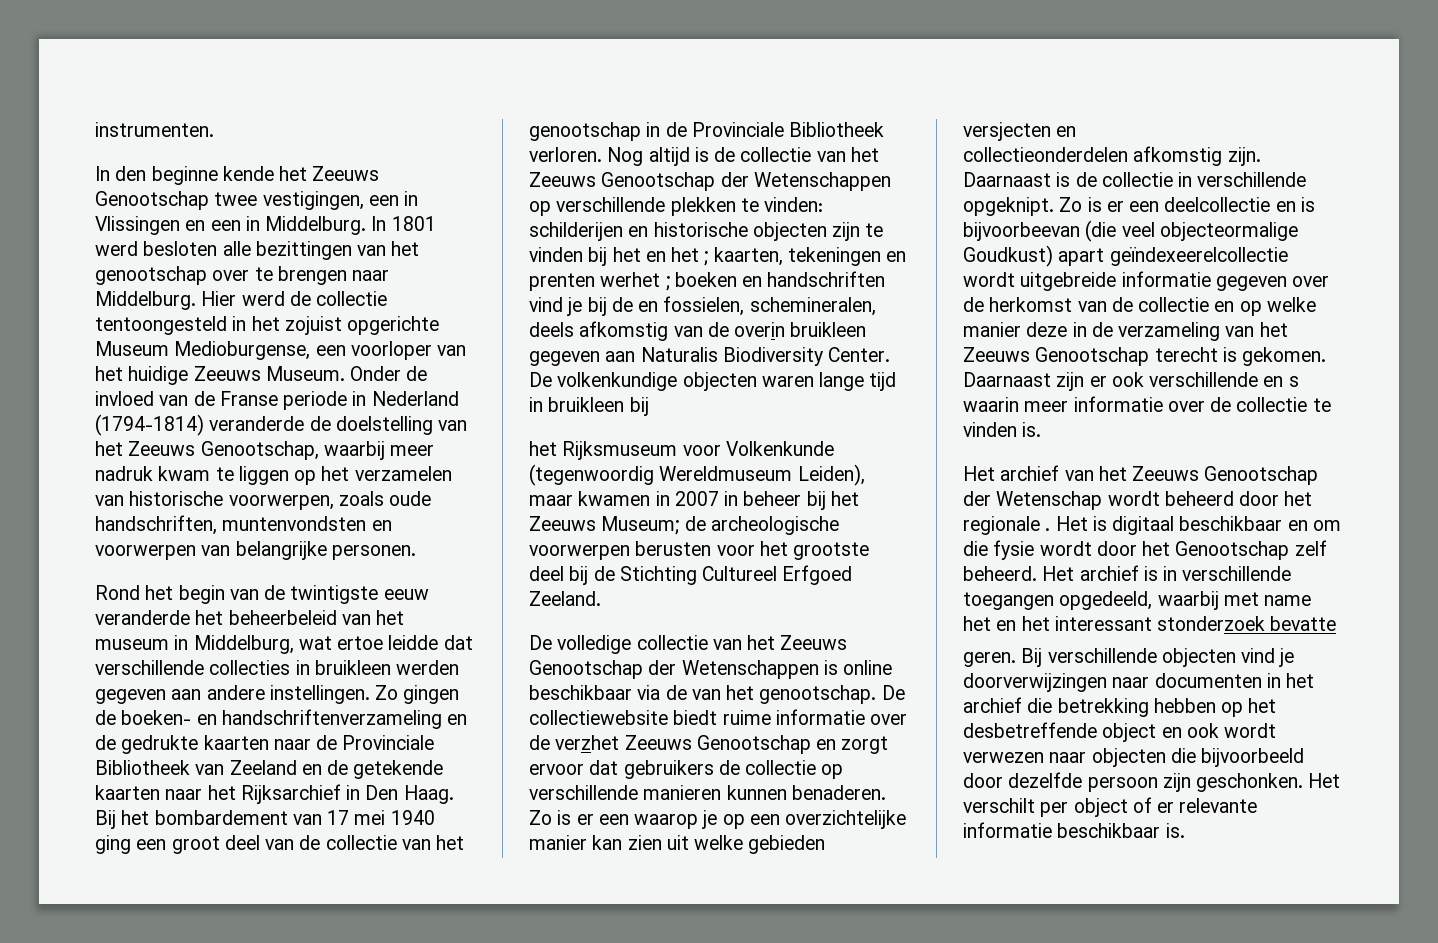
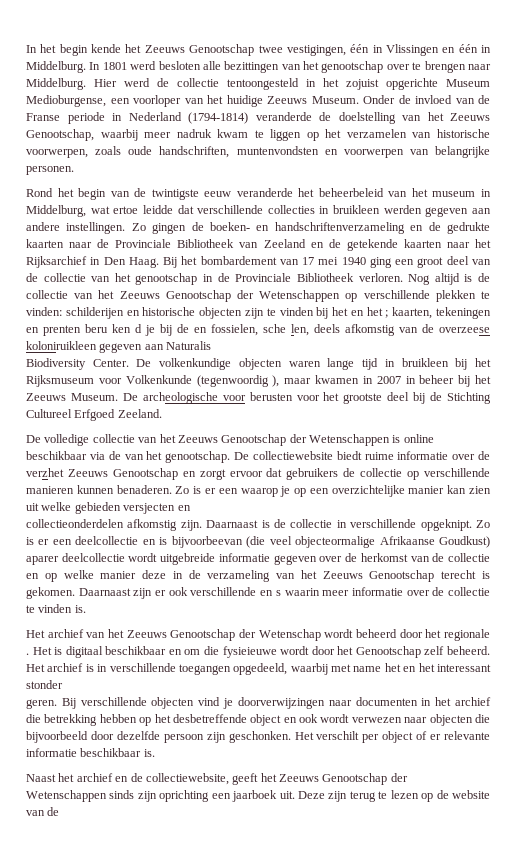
- instrumenten.
- In den beginne kende het Zeeuws Genootschap twee vestigingen, een in Vlissingen en een in Middelburg.
+ In het begin kende het Zeeuws Genootschap twee vestigingen, één in Vlissingen en één in Middelburg.
- Nog altijd is de collectie van het Zeeuws Genootschap der Wetenschappen op verschillende plekken te vinden: schilderijen en historische objecten zijn te vinden bij het en het ; kaarten, tekeningen en prenten werhet ; boeken en handschriften vind je bij de en fossielen, schemineralen, deels afkomstig van de overin bruikleen gegeven aan Naturalis Biodiversity Center.
+ Nog altijd is de collectie van het Zeeuws Genootschap der Wetenschappen op verschillende plekken te vinden: schilderijen en historische objecten zijn te vinden bij het en het ; kaarten, tekeningen en prenten beru ken d je bij de en fossielen, sche len, deels afkomstig van de overzeese koloniruikleen gegeven aan Naturalis
+ Biodiversity Center.
- De volkenkundige objecten waren lange tijd in bruikleen bij
- het Rijksmuseum voor Volkenkunde (tegenwoordig Wereldmuseum Leiden), maar kwamen in 2007 in beheer bij het Zeeuws Museum; de archeologische voorwerpen berusten voor het grootste deel bij de Stichting Cultureel Erfgoed Zeeland.
+ De volkenkundige objecten waren lange tijd in bruikleen bij het Rijksmuseum voor Volkenkunde (tegenwoordig ), maar kwamen in 2007 in beheer bij het Zeeuws Museum. De archeologische voor berusten voor het grootste deel bij de Stichting Cultureel Erfgoed Zeeland.
- Zo is er een deelcollectie en is bijvoorbeevan (die veel objecteormalige Goudkust) apart geïndexeerelcollectie wordt uitgebreide informatie gegeven over de herkomst van de collectie en op welke manier deze in de verzameling van het Zeeuws Genootschap terecht is gekomen.
+ Zo is er een deelcollectie en is bijvoorbeevan (die veel objecteormalige Afrikaanse Goudkust) aparer deelcollectie wordt uitgebreide informatie gegeven over de herkomst van de collectie en op welke manier deze in de verzameling van het Zeeuws Genootschap terecht is gekomen.
- Het is digitaal beschikbaar en om die fysie wordt door het Genootschap zelf beheerd.
+ Het is digitaal beschikbaar en om die fysieieuwe wordt door het Genootschap zelf beheerd.
- Het archief is in verschillende toegangen opgedeeld, waarbij met name het en het interessant stonderzoek bevatte
+ Het archief is in verschillende toegangen opgedeeld, waarbij met name het en het interessant stonder
+ Naast het archief en de collectiewebsite, geeft het Zeeuws Genootschap der Wetenschappen sinds zijn oprichting een jaarboek uit. Deze zijn terug te lezen op de website van de

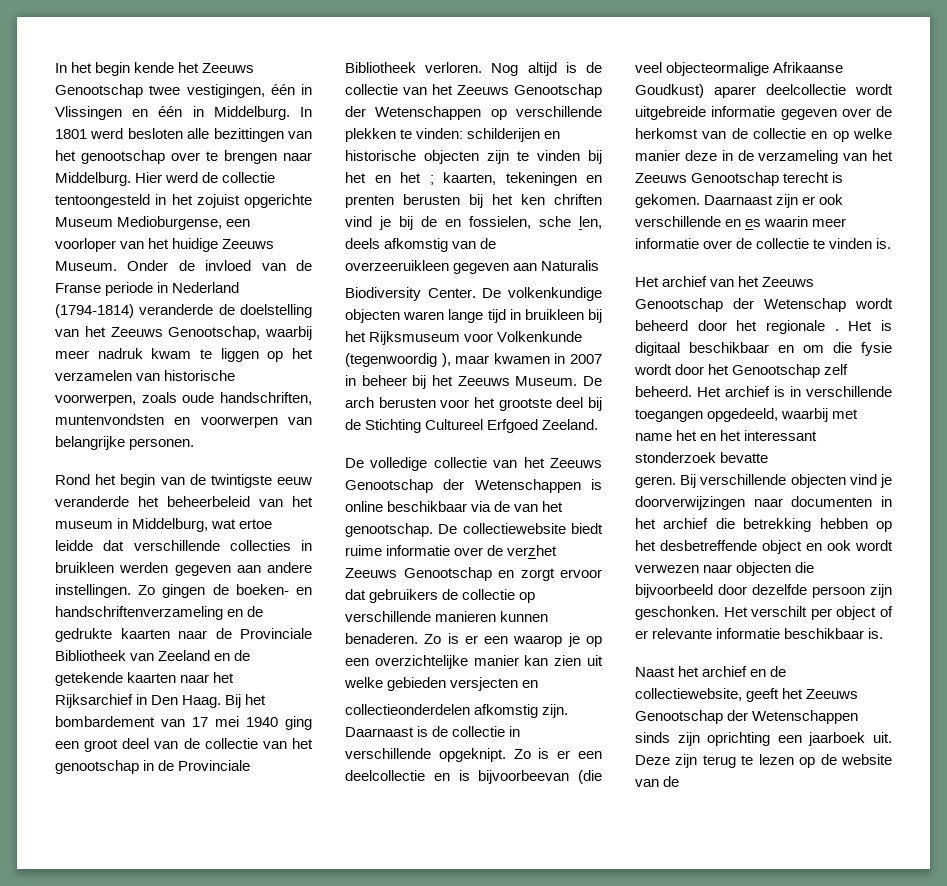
- Nog altijd is de collectie van het Zeeuws Genootschap der Wetenschappen op verschillende plekken te vinden: schilderijen en historische objecten zijn te vinden bij het en het ; kaarten, tekeningen en prenten beru ken d je bij de en fossielen, sche len, deels afkomstig van de overzeese koloniruikleen gegeven aan Naturalis
+ Nog altijd is de collectie van het Zeeuws Genootschap der Wetenschappen op verschillende plekken te vinden: schilderijen en historische objecten zijn te vinden bij het en het ; kaarten, tekeningen en prenten berusten bij het ken chriften vind je bij de en fossielen, sche len, deels afkomstig van de overzeeruikleen gegeven aan Naturalis
- De archeologische voor berusten voor het grootste deel bij de Stichting Cultureel Erfgoed Zeeland.
+ De arch berusten voor het grootste deel bij de Stichting Cultureel Erfgoed Zeeland.
- Daarnaast zijn er ook verschillende en s waarin meer informatie over de collectie te vinden is.
+ Daarnaast zijn er ook verschillende en es waarin meer informatie over de collectie te vinden is.
- Het is digitaal beschikbaar en om die fysieieuwe wordt door het Genootschap zelf beheerd.
+ Het is digitaal beschikbaar en om die fysie wordt door het Genootschap zelf beheerd.
- Het archief is in verschillende toegangen opgedeeld, waarbij met name het en het interessant stonder
+ Het archief is in verschillende toegangen opgedeeld, waarbij met name het en het interessant stonderzoek bevatte

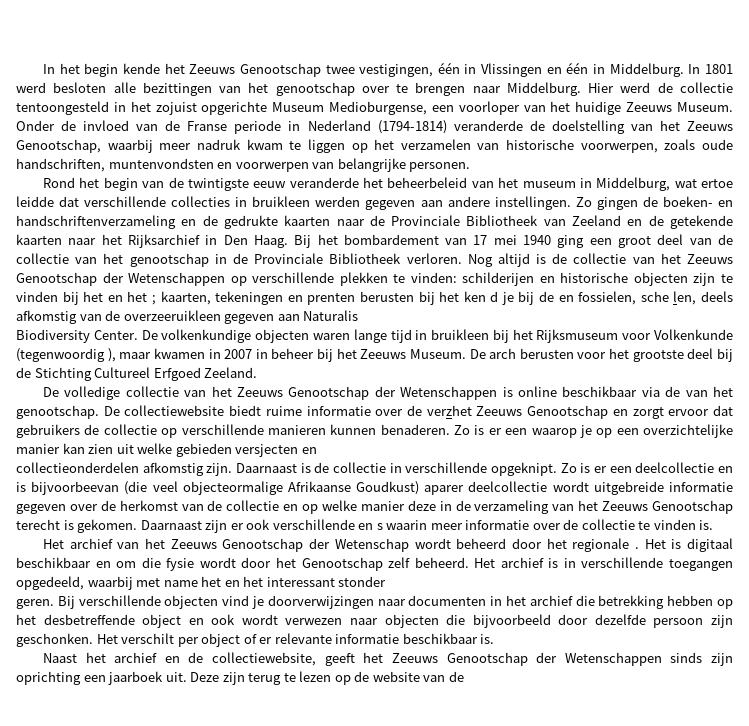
- Nog altijd is de collectie van het Zeeuws Genootschap der Wetenschappen op verschillende plekken te vinden: schilderijen en historische objecten zijn te vinden bij het en het ; kaarten, tekeningen en prenten berusten bij het ken chriften vind je bij de en fossielen, sche len, deels afkomstig van de overzeeruikleen gegeven aan Naturalis
+ Nog altijd is de collectie van het Zeeuws Genootschap der Wetenschappen op verschillende plekken te vinden: schilderijen en historische objecten zijn te vinden bij het en het ; kaarten, tekeningen en prenten berusten bij het ken d je bij de en fossielen, sche len, deels afkomstig van de overzeeruikleen gegeven aan Naturalis
- Daarnaast zijn er ook verschillende en es waarin meer informatie over de collectie te vinden is.
+ Daarnaast zijn er ook verschillende en s waarin meer informatie over de collectie te vinden is.
- Het archief is in verschillende toegangen opgedeeld, waarbij met name het en het interessant stonderzoek bevatte
+ Het archief is in verschillende toegangen opgedeeld, waarbij met name het en het interessant stonder

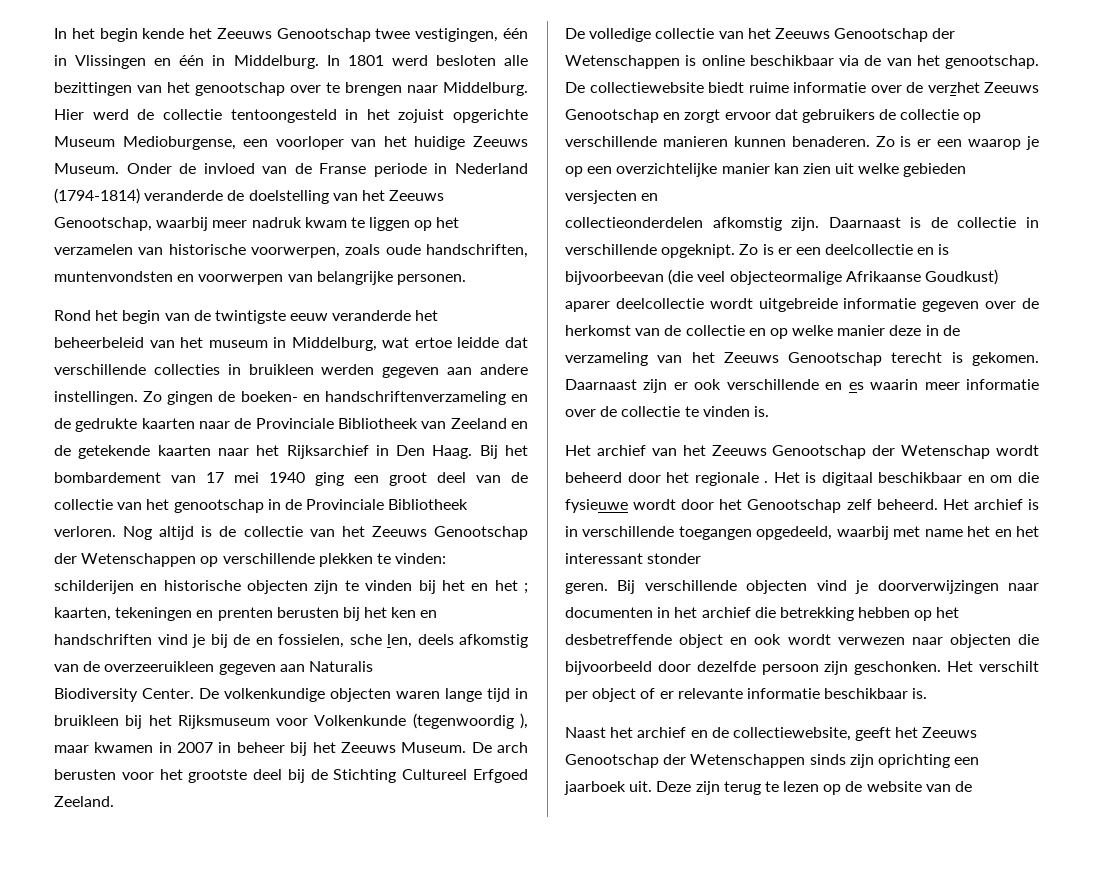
- Nog altijd is de collectie van het Zeeuws Genootschap der Wetenschappen op verschillende plekken te vinden: schilderijen en historische objecten zijn te vinden bij het en het ; kaarten, tekeningen en prenten berusten bij het ken d je bij de en fossielen, sche len, deels afkomstig van de overzeeruikleen gegeven aan Naturalis
+ Nog altijd is de collectie van het Zeeuws Genootschap der Wetenschappen op verschillende plekken te vinden: schilderijen en historische objecten zijn te vinden bij het en het ; kaarten, tekeningen en prenten berusten bij het ken en handschriften vind je bij de en fossielen, sche len, deels afkomstig van de overzeeruikleen gegeven aan Naturalis
- Daarnaast zijn er ook verschillende en s waarin meer informatie over de collectie te vinden is.
+ Daarnaast zijn er ook verschillende en es waarin meer informatie over de collectie te vinden is.
- Het is digitaal beschikbaar en om die fysie wordt door het Genootschap zelf beheerd.
+ Het is digitaal beschikbaar en om die fysieuwe wordt door het Genootschap zelf beheerd.

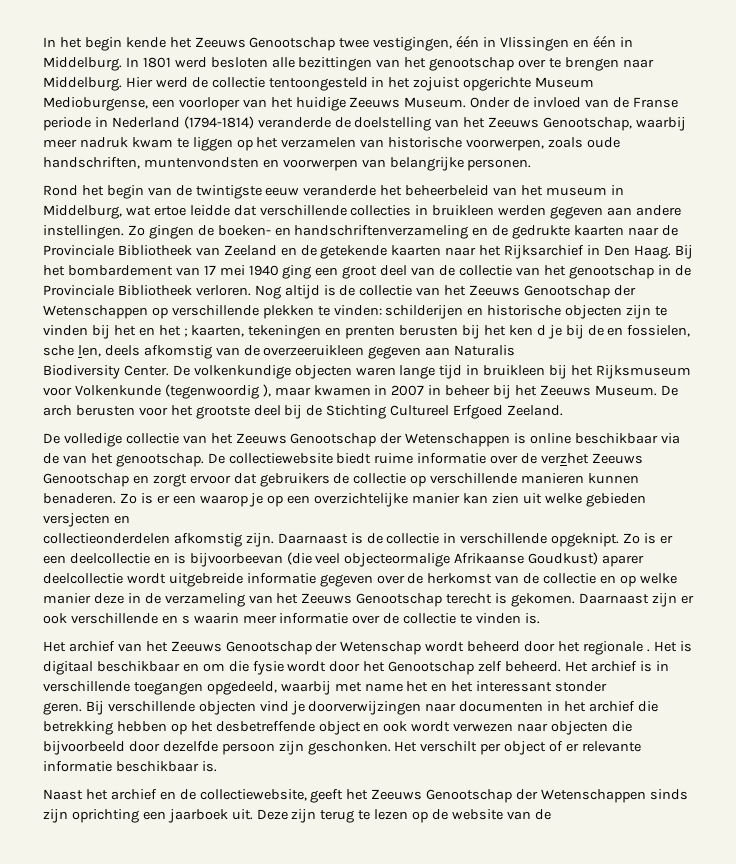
- Nog altijd is de collectie van het Zeeuws Genootschap der Wetenschappen op verschillende plekken te vinden: schilderijen en historische objecten zijn te vinden bij het en het ; kaarten, tekeningen en prenten berusten bij het ken en handschriften vind je bij de en fossielen, sche len, deels afkomstig van de overzeeruikleen gegeven aan Naturalis
+ Nog altijd is de collectie van het Zeeuws Genootschap der Wetenschappen op verschillende plekken te vinden: schilderijen en historische objecten zijn te vinden bij het en het ; kaarten, tekeningen en prenten berusten bij het ken d je bij de en fossielen, sche len, deels afkomstig van de overzeeruikleen gegeven aan Naturalis
- Daarnaast zijn er ook verschillende en es waarin meer informatie over de collectie te vinden is.
+ Daarnaast zijn er ook verschillende en s waarin meer informatie over de collectie te vinden is.
- Het is digitaal beschikbaar en om die fysieuwe wordt door het Genootschap zelf beheerd.
+ Het is digitaal beschikbaar en om die fysie wordt door het Genootschap zelf beheerd.

